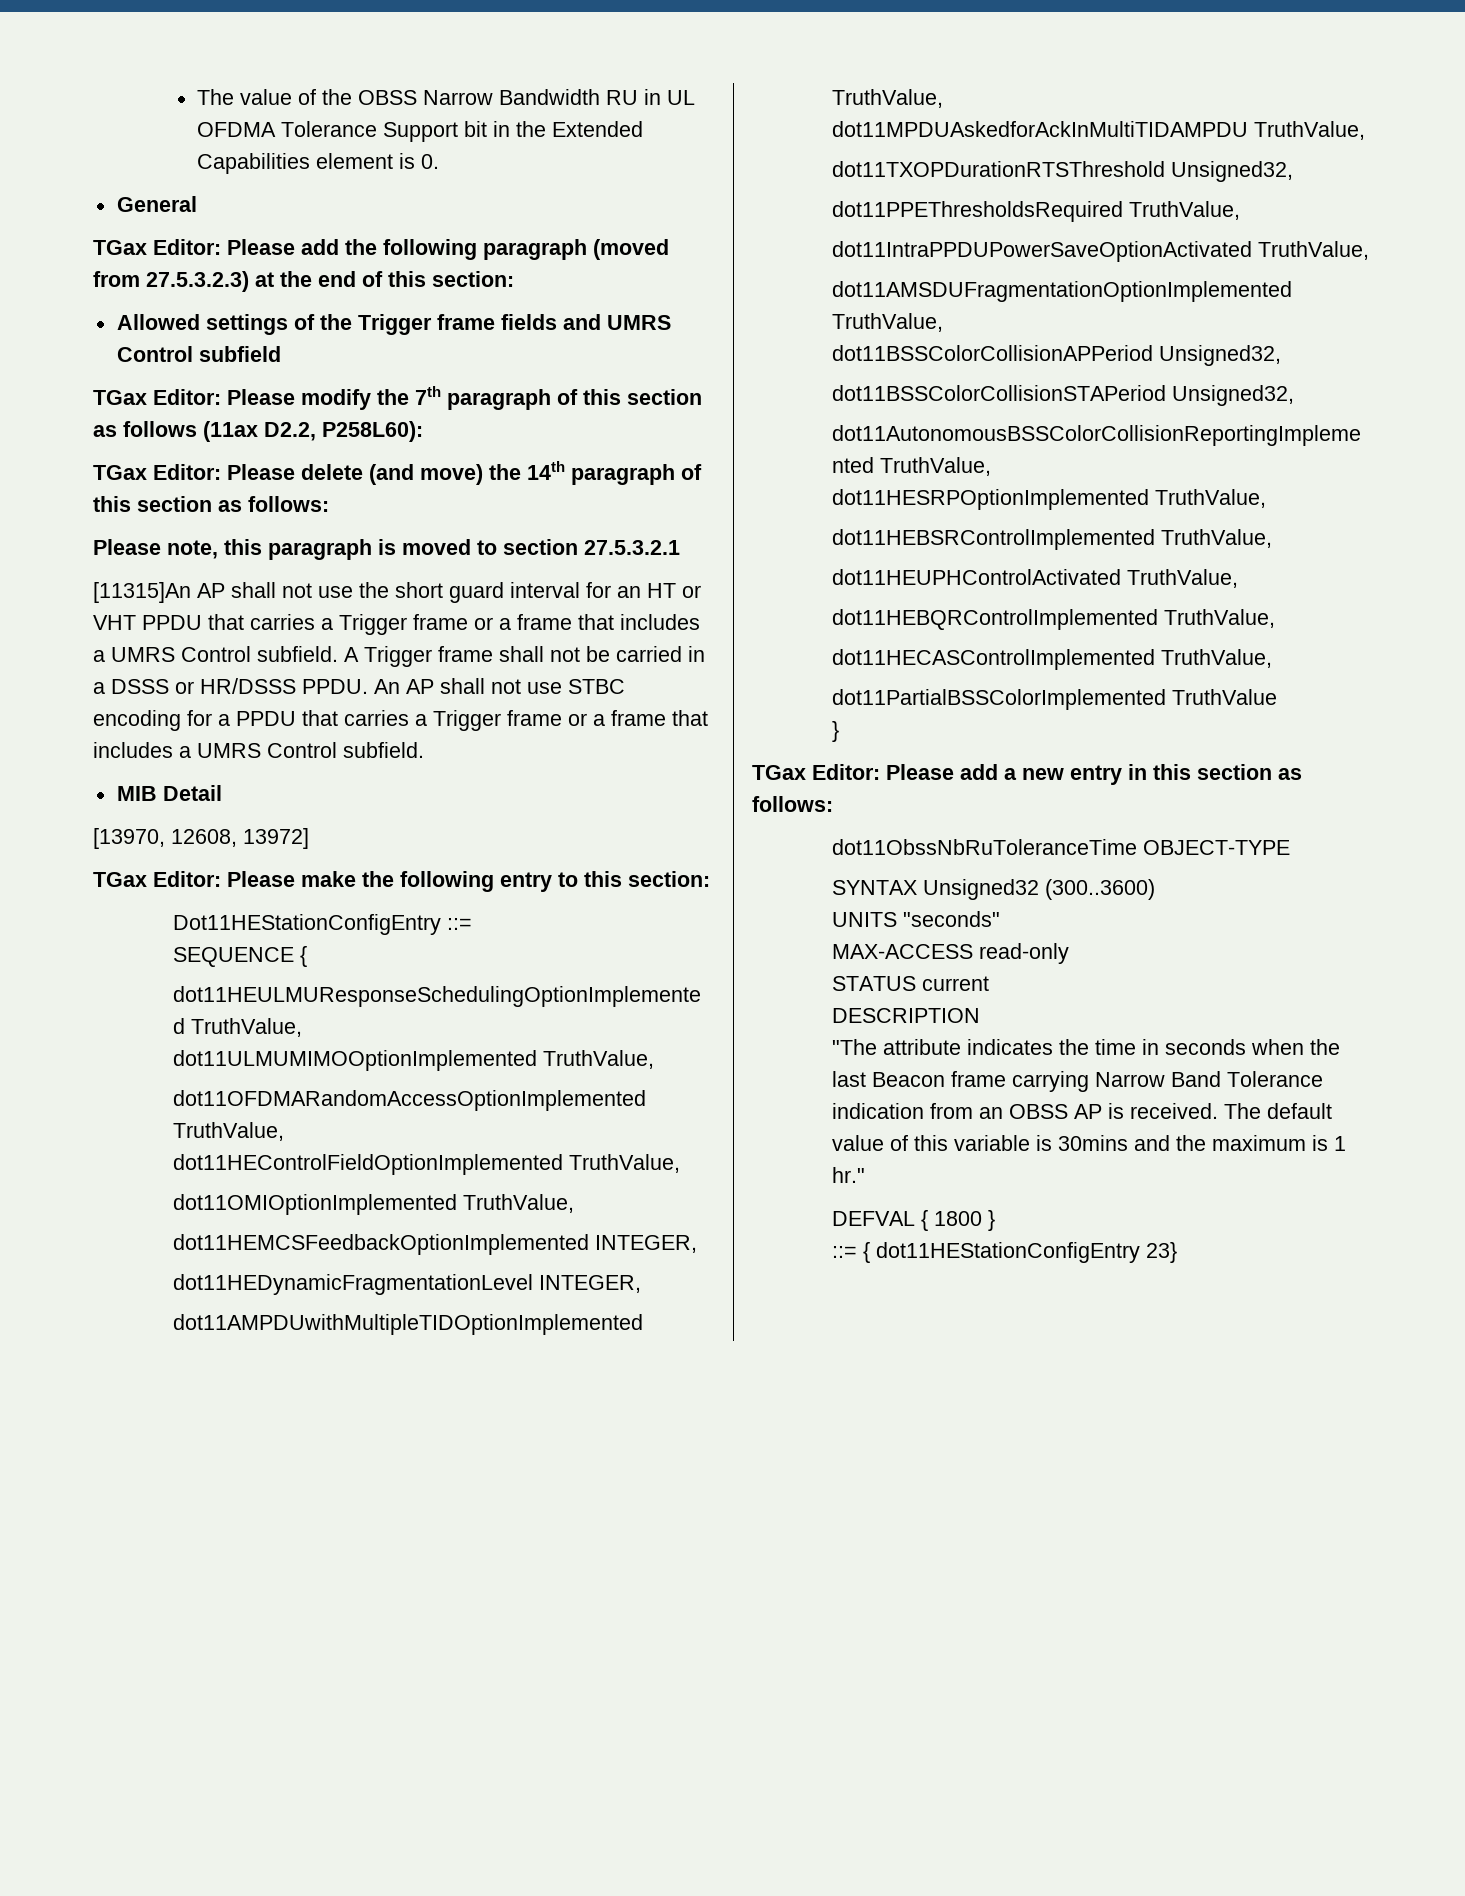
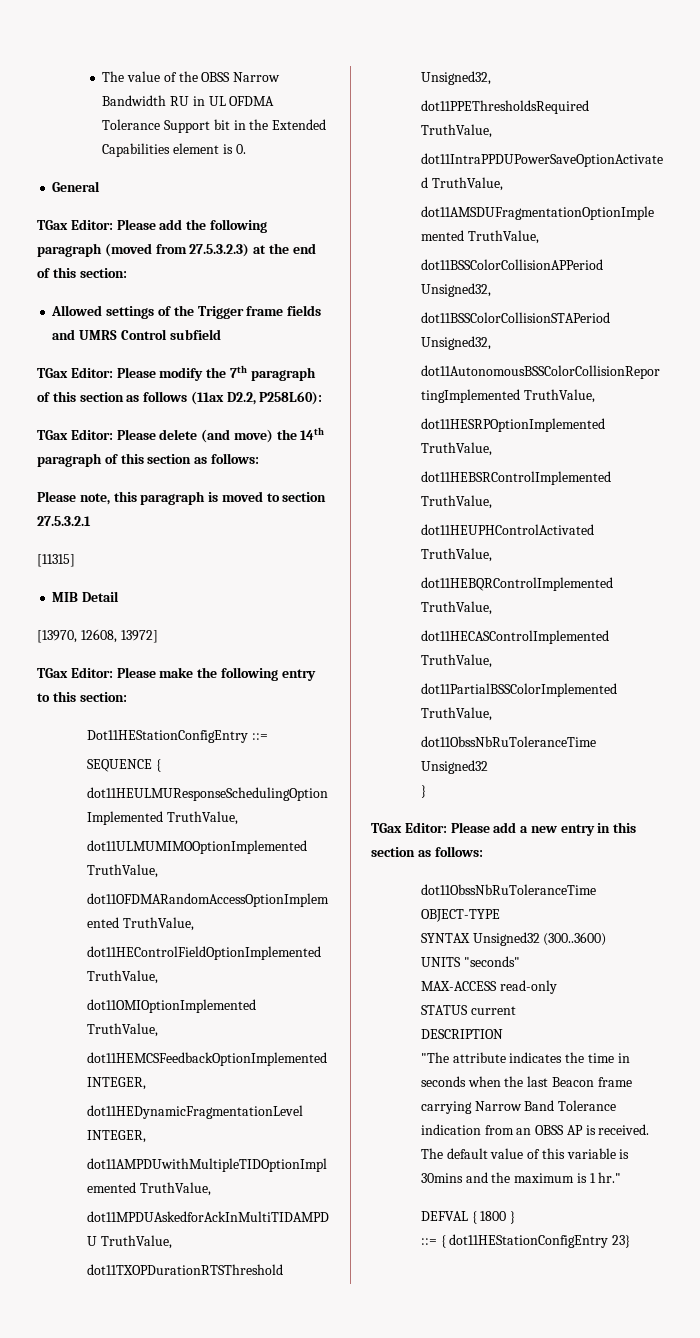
- [11315]An AP shall not use the short guard interval for an HT or VHT PPDU that carries a Trigger frame or a frame that includes a UMRS Control subfield. A Trigger frame shall not be carried in a DSSS or HR/DSSS PPDU. An AP shall not use STBC encoding for a PPDU that carries a Trigger frame or a frame that includes a UMRS Control subfield.
+ [11315]
- dot11PartialBSSColorImplemented TruthValue
+ dot11PartialBSSColorImplemented TruthValue,
+ dot11ObssNbRuToleranceTime Unsigned32

